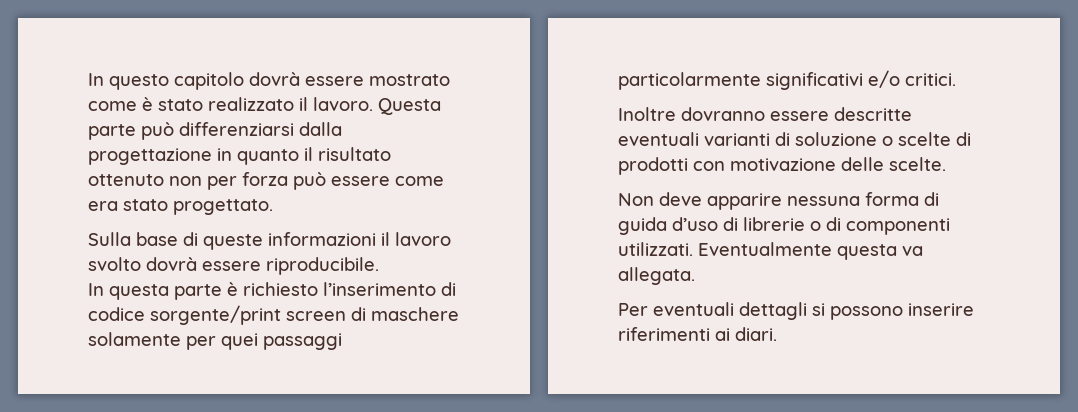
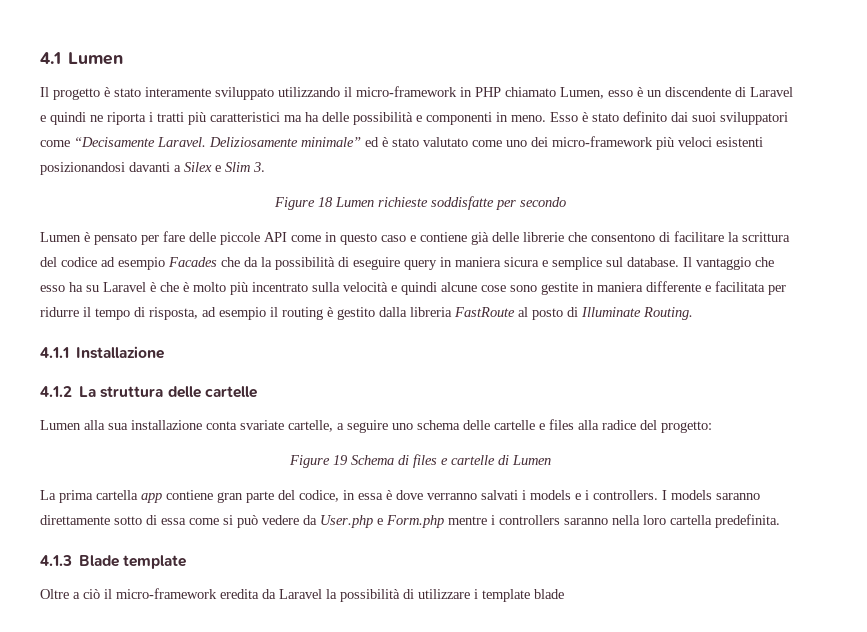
- In questo capitolo dovrà essere mostrato come è stato realizzato il lavoro. Questa parte può differenziarsi dalla progettazione in quanto il risultato ottenuto non per forza può essere come era stato progettato.
- Sulla base di queste informazioni il lavoro svolto dovrà essere riproducibile.
- In questa parte è richiesto l’inserimento di codice sorgente/print screen di maschere solamente per quei passaggi particolarmente significativi e/o critici.
- Inoltre dovranno essere descritte eventuali varianti di soluzione o scelte di prodotti con motivazione delle scelte.
- Non deve apparire nessuna forma di guida d’uso di librerie o di componenti utilizzati. Eventualmente questa va allegata.
- Per eventuali dettagli si possono inserire riferimenti ai diari.
+ 4.1 Lumen
+ Il progetto è stato interamente sviluppato utilizzando il micro-framework in PHP chiamato Lumen, esso è un discendente di Laravel e quindi ne riporta i tratti più caratteristici ma ha delle possibilità e componenti in meno. Esso è stato definito dai suoi sviluppatori come “Decisamente Laravel. Deliziosamente minimale” ed è stato valutato come uno dei micro-framework più veloci esistenti posizionandosi davanti a Silex e Slim 3.
+ Figure 18 Lumen richieste soddisfatte per secondo
+ Lumen è pensato per fare delle piccole API come in questo caso e contiene già delle librerie che consentono di facilitare la scrittura del codice ad esempio Facades che da la possibilità di eseguire query in maniera sicura e semplice sul database. Il vantaggio che esso ha su Laravel è che è molto più incentrato sulla velocità e quindi alcune cose sono gestite in maniera differente e facilitata per ridurre il tempo di risposta, ad esempio il routing è gestito dalla libreria FastRoute al posto di Illuminate Routing.
+ 4.1.1 Installazione
+ 4.1.2 La struttura delle cartelle
+ Lumen alla sua installazione conta svariate cartelle, a seguire uno schema delle cartelle e files alla radice del progetto:
+ Figure 19 Schema di files e cartelle di Lumen
+ La prima cartella app contiene gran parte del codice, in essa è dove verranno salvati i models e i controllers. I models saranno direttamente sotto di essa come si può vedere da User.php e Form.php mentre i controllers saranno nella loro cartella predefinita.
+ 4.1.3 Blade template
+ Oltre a ciò il micro-framework eredita da Laravel la possibilità di utilizzare i template blade

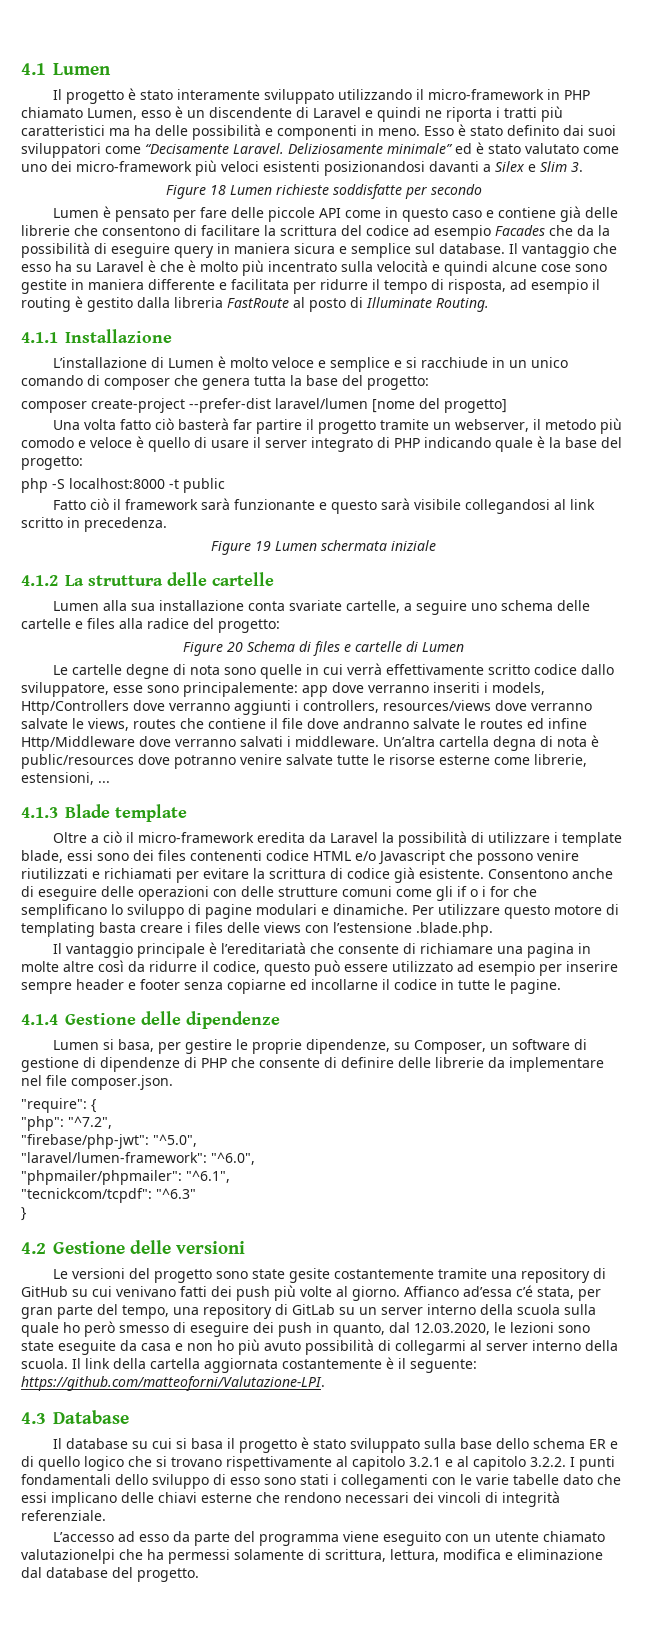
+ L’installazione di Lumen è molto veloce e semplice e si racchiude in un unico comando di composer che genera tutta la base del progetto:
+ composer create-project --prefer-dist laravel/lumen [nome del progetto]
+ Una volta fatto ciò basterà far partire il progetto tramite un webserver, il metodo più comodo e veloce è quello di usare il server integrato di PHP indicando quale è la base del progetto:
+ php -S localhost:8000 -t public
+ Fatto ciò il framework sarà funzionante e questo sarà visibile collegandosi al link scritto in precedenza.
+ Figure 19 Lumen schermata iniziale
- Figure 19 Schema di files e cartelle di Lumen
+ Figure 20 Schema di files e cartelle di Lumen
- La prima cartella app contiene gran parte del codice, in essa è dove verranno salvati i models e i controllers. I models saranno direttamente sotto di essa come si può vedere da User.php e Form.php mentre i controllers saranno nella loro cartella predefinita.
+ Le cartelle degne di nota sono quelle in cui verrà effettivamente scritto codice dallo sviluppatore, esse sono principalemente: app dove verranno inseriti i models, Http/Controllers dove verranno aggiunti i controllers, resources/views dove verranno salvate le views, routes che contiene il file dove andranno salvate le routes ed infine Http/Middleware dove verranno salvati i middleware. Un’altra cartella degna di nota è public/resources dove potranno venire salvate tutte le risorse esterne come librerie, estensioni, ...
- Oltre a ciò il micro-framework eredita da Laravel la possibilità di utilizzare i template blade
+ Oltre a ciò il micro-framework eredita da Laravel la possibilità di utilizzare i template blade, essi sono dei files contenenti codice HTML e/o Javascript che possono venire riutilizzati e richiamati per evitare la scrittura di codice già esistente. Consentono anche di eseguire delle operazioni con delle strutture comuni come gli if o i for che semplificano lo sviluppo di pagine modulari e dinamiche. Per utilizzare questo motore di templating basta creare i files delle views con l’estensione .blade.php.
+ Il vantaggio principale è l’ereditariatà che consente di richiamare una pagina in molte altre così da ridurre il codice, questo può essere utilizzato ad esempio per inserire sempre header e footer senza copiarne ed incollarne il codice in tutte le pagine.
+ 4.1.4 Gestione delle dipendenze
+ Lumen si basa, per gestire le proprie dipendenze, su Composer, un software di gestione di dipendenze di PHP che consente di definire delle librerie da implementare nel file composer.json.
+ "require": {
+ "php": "^7.2",
+ "firebase/php-jwt": "^5.0",
+ "laravel/lumen-framework": "^6.0",
+ "phpmailer/phpmailer": "^6.1",
+ "tecnickcom/tcpdf": "^6.3"
+ }
+ 4.2 Gestione delle versioni
+ Le versioni del progetto sono state gesite costantemente tramite una repository di GitHub su cui venivano fatti dei push più volte al giorno. Affianco ad’essa c’é stata, per gran parte del tempo, una repository di GitLab su un server interno della scuola sulla quale ho però smesso di eseguire dei push in quanto, dal 12.03.2020, le lezioni sono state eseguite da casa e non ho più avuto possibilità di collegarmi al server interno della scuola. Il link della cartella aggiornata costantemente è il seguente: https://github.com/matteoforni/Valutazione-LPI.
+ 4.3 Database
+ Il database su cui si basa il progetto è stato sviluppato sulla base dello schema ER e di quello logico che si trovano rispettivamente al capitolo 3.2.1 e al capitolo 3.2.2. I punti fondamentali dello sviluppo di esso sono stati i collegamenti con le varie tabelle dato che essi implicano delle chiavi esterne che rendono necessari dei vincoli di integrità referenziale.
+ L’accesso ad esso da parte del programma viene eseguito con un utente chiamato valutazionelpi che ha permessi solamente di scrittura, lettura, modifica e eliminazione dal database del progetto.

